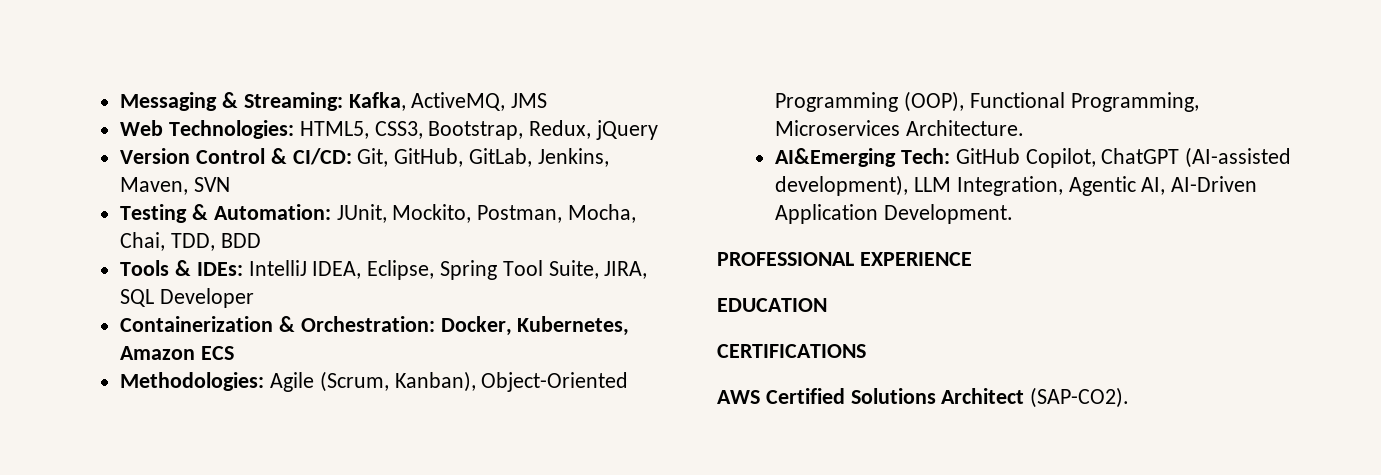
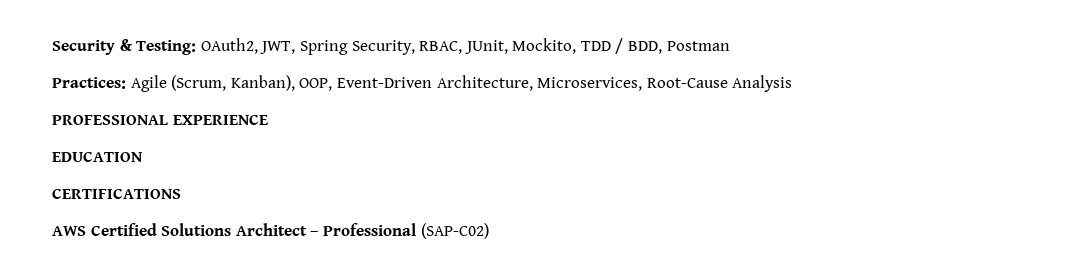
- Messaging & Streaming: Kafka, ActiveMQ, JMS
- Web Technologies: HTML5, CSS3, Bootstrap, Redux, jQuery
- Version Control & CI/CD: Git, GitHub, GitLab, Jenkins, Maven, SVN
- Testing & Automation: JUnit, Mockito, Postman, Mocha, Chai, TDD, BDD
- Tools & IDEs: IntelliJ IDEA, Eclipse, Spring Tool Suite, JIRA, SQL Developer
- Containerization & Orchestration: Docker, Kubernetes, Amazon ECS
- Methodologies: Agile (Scrum, Kanban), Object-Oriented Programming (OOP), Functional Programming, Microservices Architecture.
- AI&Emerging Tech: GitHub Copilot, ChatGPT (AI-assisted development), LLM Integration, Agentic AI, AI-Driven Application Development.
+ Security & Testing: OAuth2, JWT, Spring Security, RBAC, JUnit, Mockito, TDD / BDD, Postman
+ Practices: Agile (Scrum, Kanban), OOP, Event-Driven Architecture, Microservices, Root-Cause Analysis
- AWS Certified Solutions Architect (SAP-CO2).
+ AWS Certified Solutions Architect – Professional (SAP-C02)

